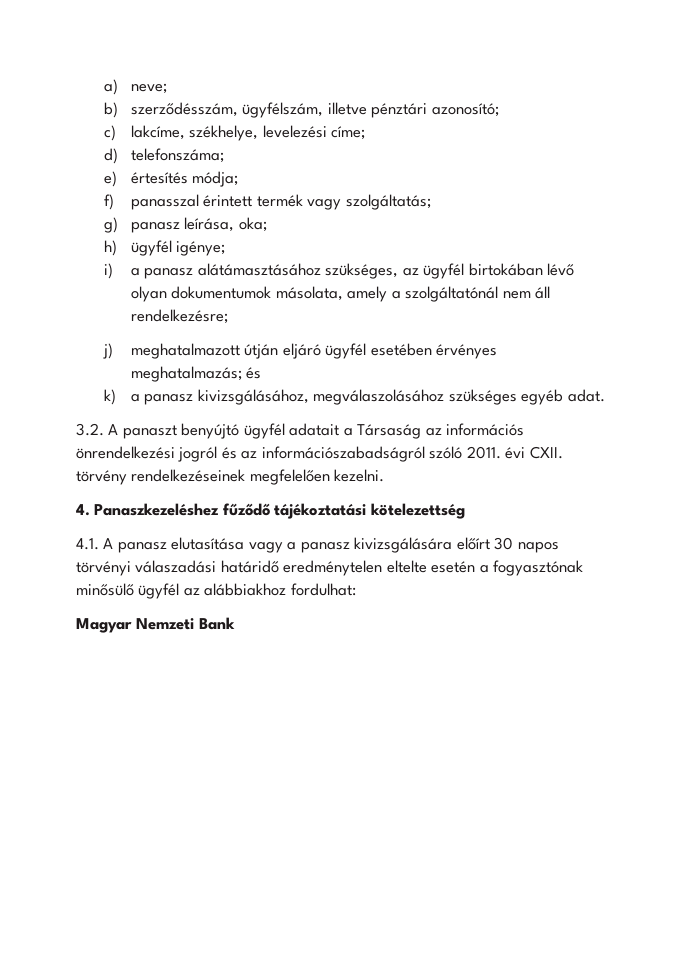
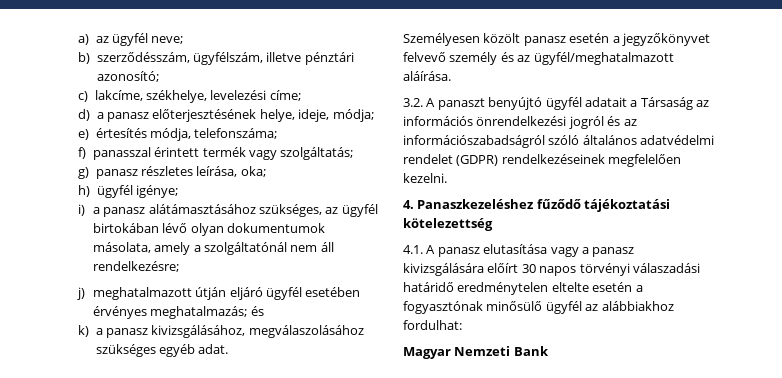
- a) neve;
+ a) az ügyfél neve;
- d) telefonszáma;
+ d) a panasz előterjesztésének helye, ideje, módja;
- e) értesítés módja;
+ e) értesítés módja, telefonszáma;
- g) panasz leírása, oka;
+ g) panasz részletes leírása, oka;
+ Személyesen közölt panasz esetén a jegyzőkönyvet felvevő személy és az ügyfél/meghatalmazott aláírása.
- 3.2. A panaszt benyújtó ügyfél adatait a Társaság az információs önrendelkezési jogról és az információszabadságról szóló 2011. évi CXII. törvény rendelkezéseinek megfelelően kezelni.
+ 3.2. A panaszt benyújtó ügyfél adatait a Társaság az információs önrendelkezési jogról és az információszabadságról szóló általános adatvédelmi rendelet (GDPR) rendelkezéseinek megfelelően kezelni.

